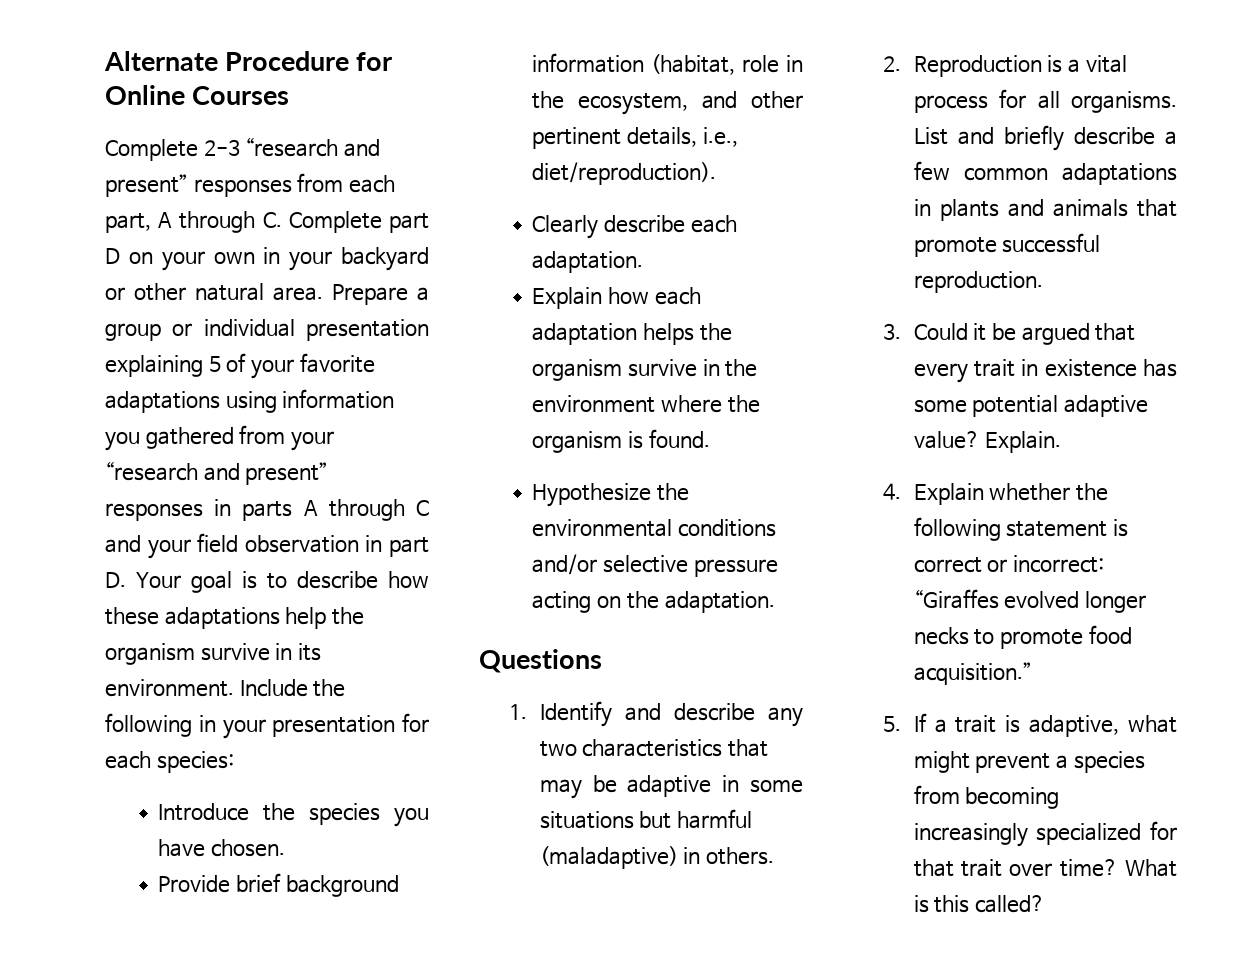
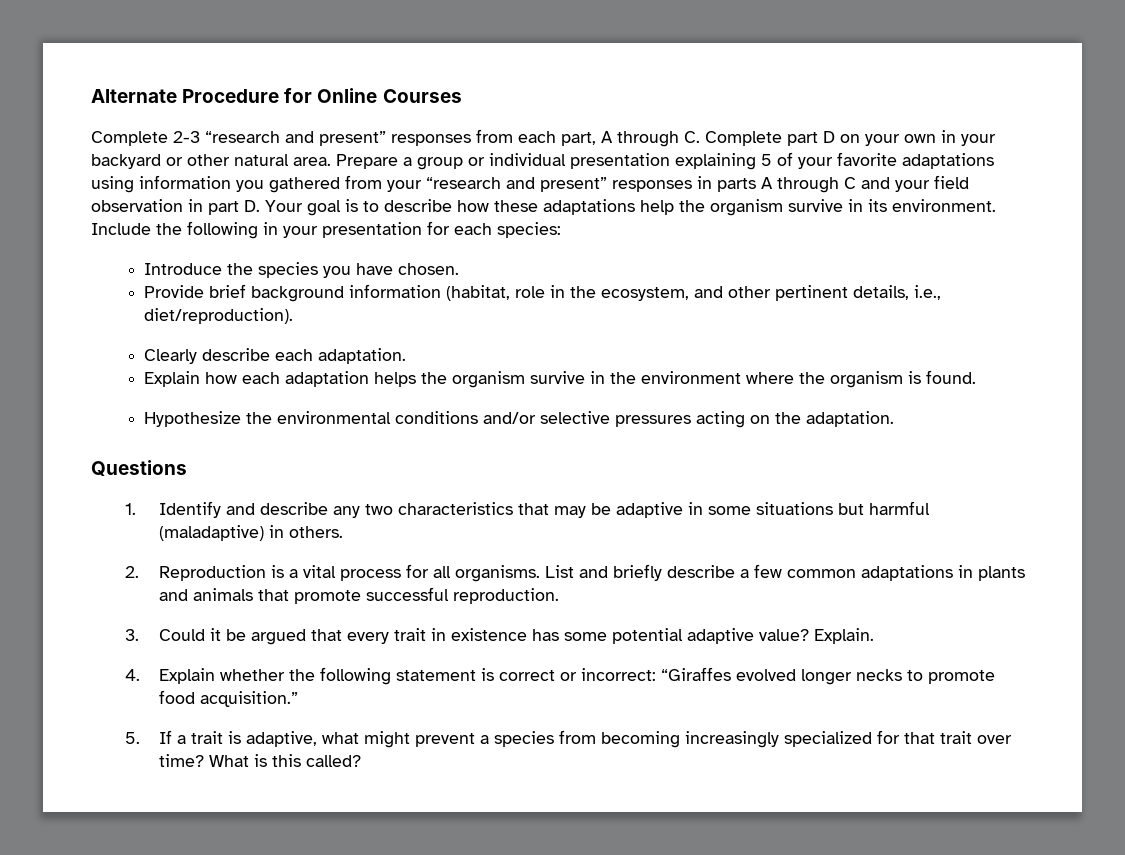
- Hypothesize the environmental conditions and/or selective pressure acting on the adaptation.
+ Hypothesize the environmental conditions and/or selective pressures acting on the adaptation.

